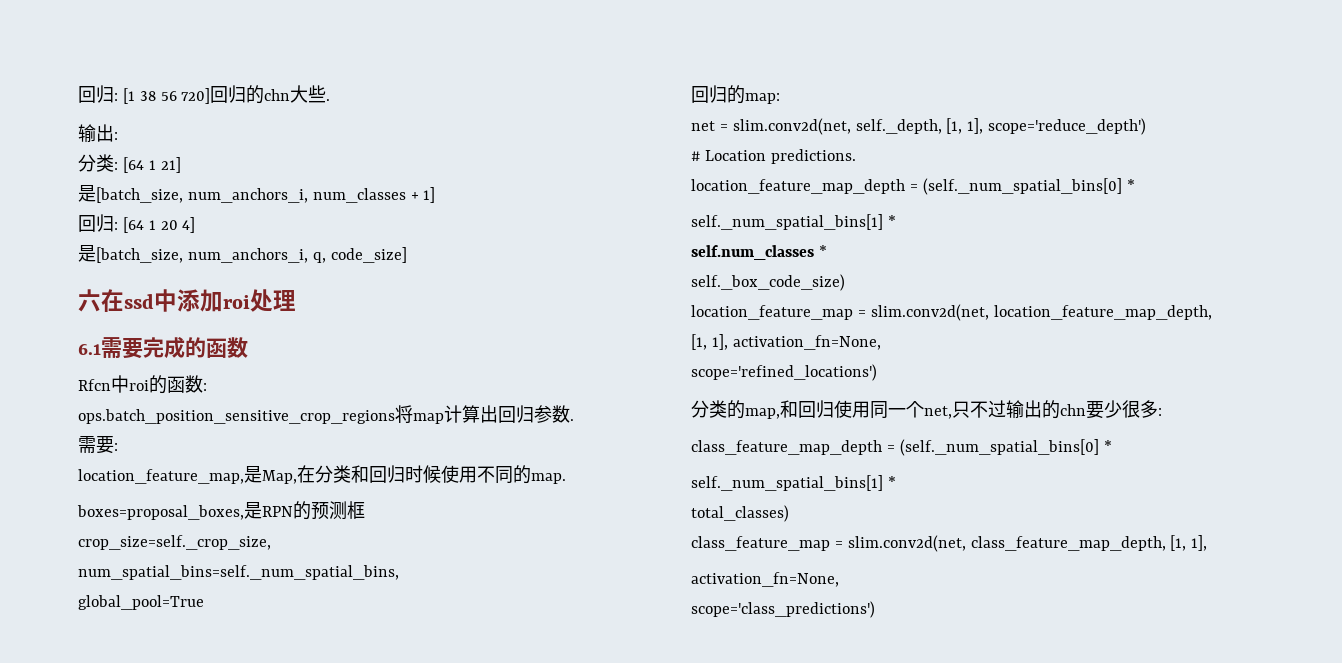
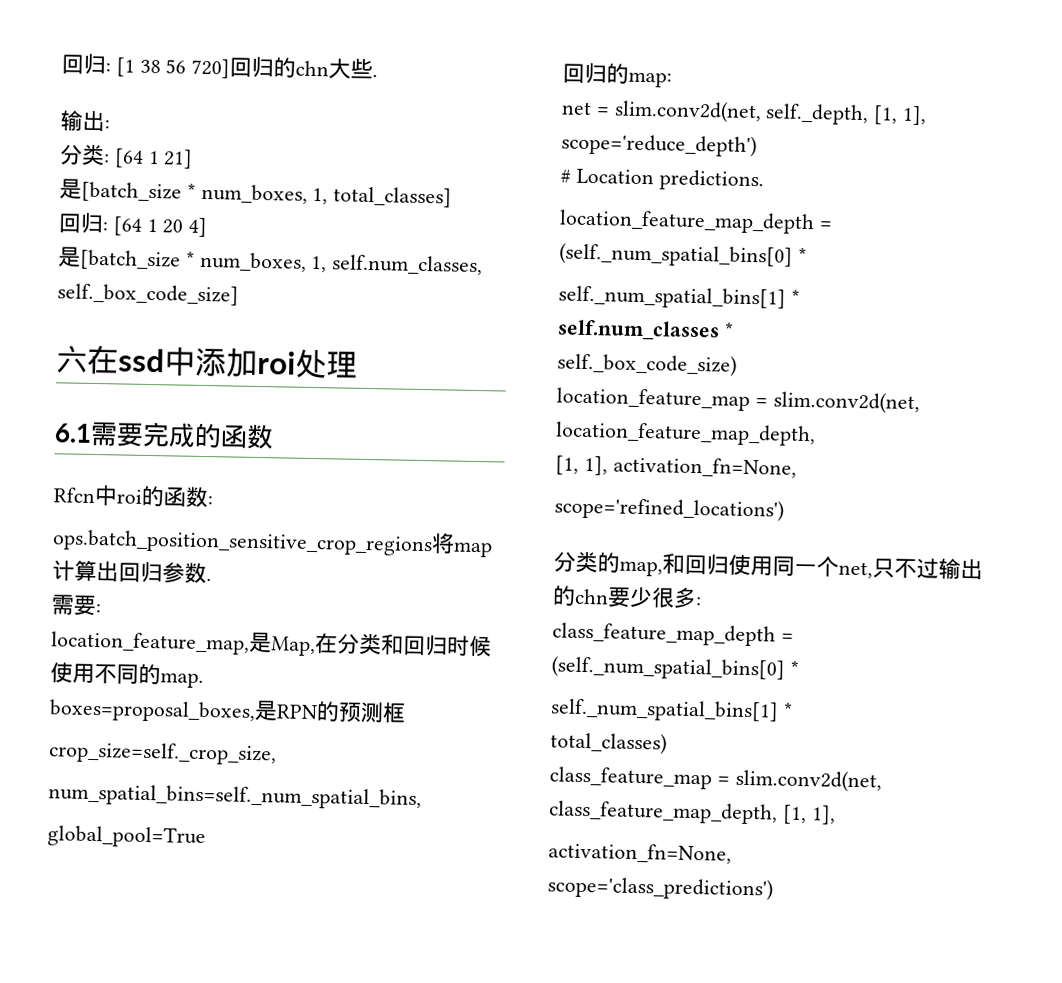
- 是[batch_size, num_anchors_i, num_classes + 1]
+ 是[batch_size * num_boxes, 1, total_classes]
- 是[batch_size, num_anchors_i, q, code_size]
+ 是[batch_size * num_boxes, 1, self.num_classes, self._box_code_size]

